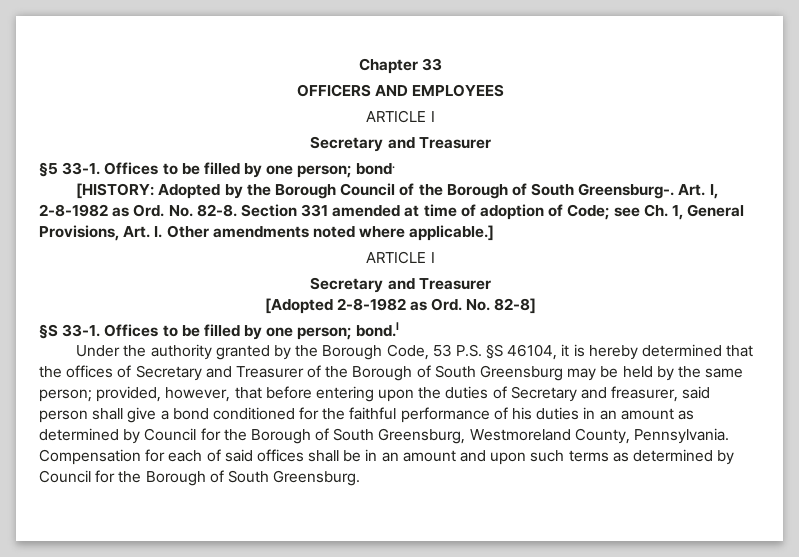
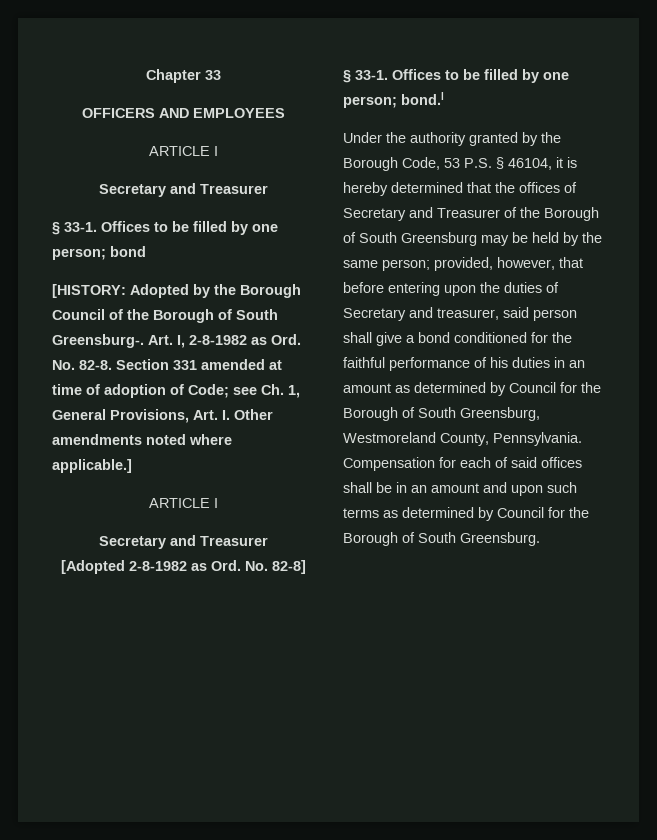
- §5 33-1. Offices to be filled by one person; bond.
+ § 33-1. Offices to be filled by one person; bond
  [Adopted 2-8-1982 as Ord. No. 82-8]
- §S 33-1.
+ § 33-1.
- Under the authority granted by the Borough Code, 53 P.S. §S 46104, it is hereby determined that the offices of Secretary and Treasurer of the Borough of South Greensburg may be held by the same person;
+ Under the authority granted by the Borough Code, 53 P.S. § 46104, it is hereby determined that the offices of Secretary and Treasurer of the Borough of South Greensburg may be held by the same person;
- provided, however, that before entering upon the duties of Secretary and freasurer, said person shall give a bond conditioned for the faithful performance of his duties in an amount as determined by Council for the Borough of South Greensburg, Westmoreland County, Pennsylvania.
+ provided, however, that before entering upon the duties of Secretary and treasurer, said person shall give a bond conditioned for the faithful performance of his duties in an amount as determined by Council for the Borough of South Greensburg, Westmoreland County, Pennsylvania.

